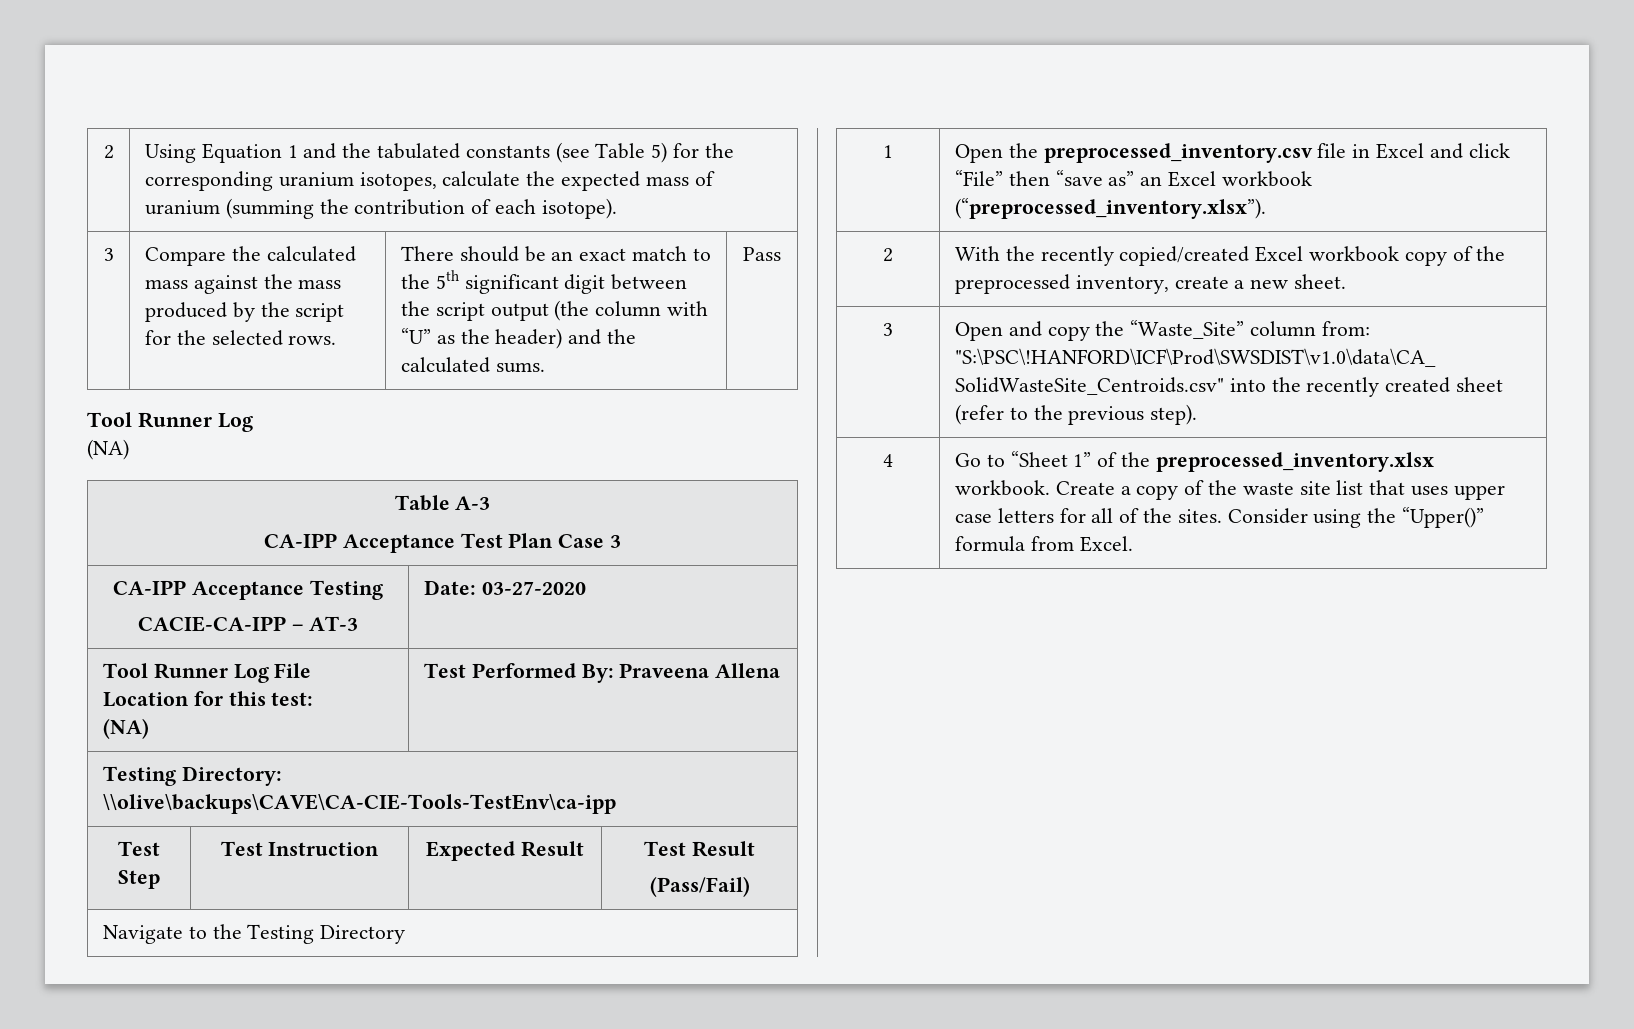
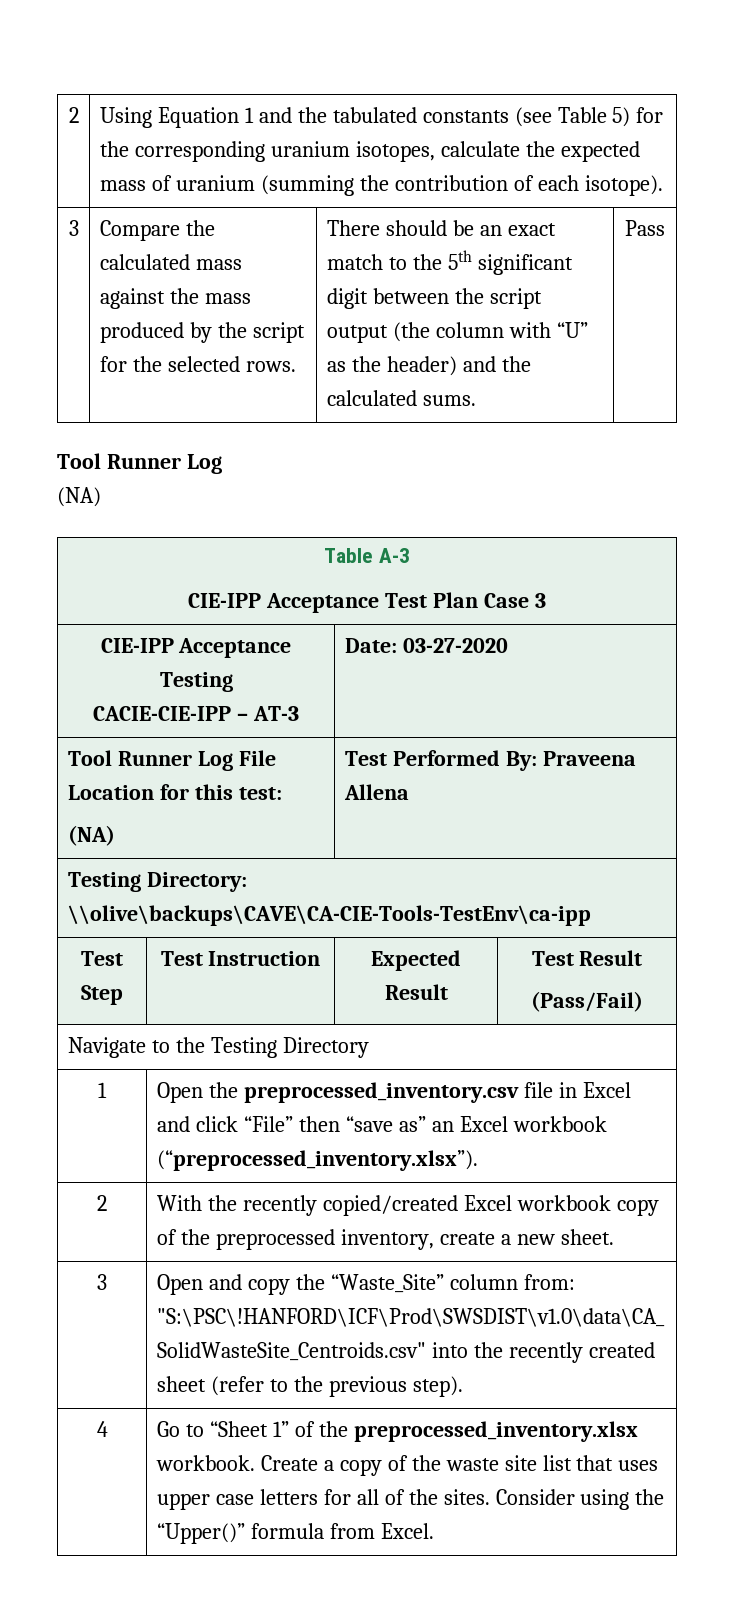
  Table A-3
- CA-IPP Acceptance Test Plan Case 3
+ CIE-IPP Acceptance Test Plan Case 3
- CA-IPP Acceptance Testing
- CACIE-CA-IPP – AT-3 | Date: 03-27-2020
+ CIE-IPP Acceptance Testing
+ CACIE-CIE-IPP – AT-3 | Date: 03-27-2020

